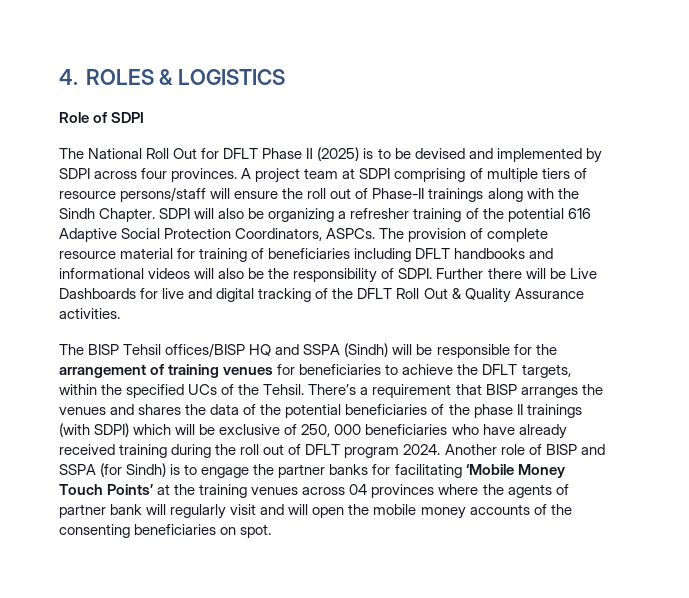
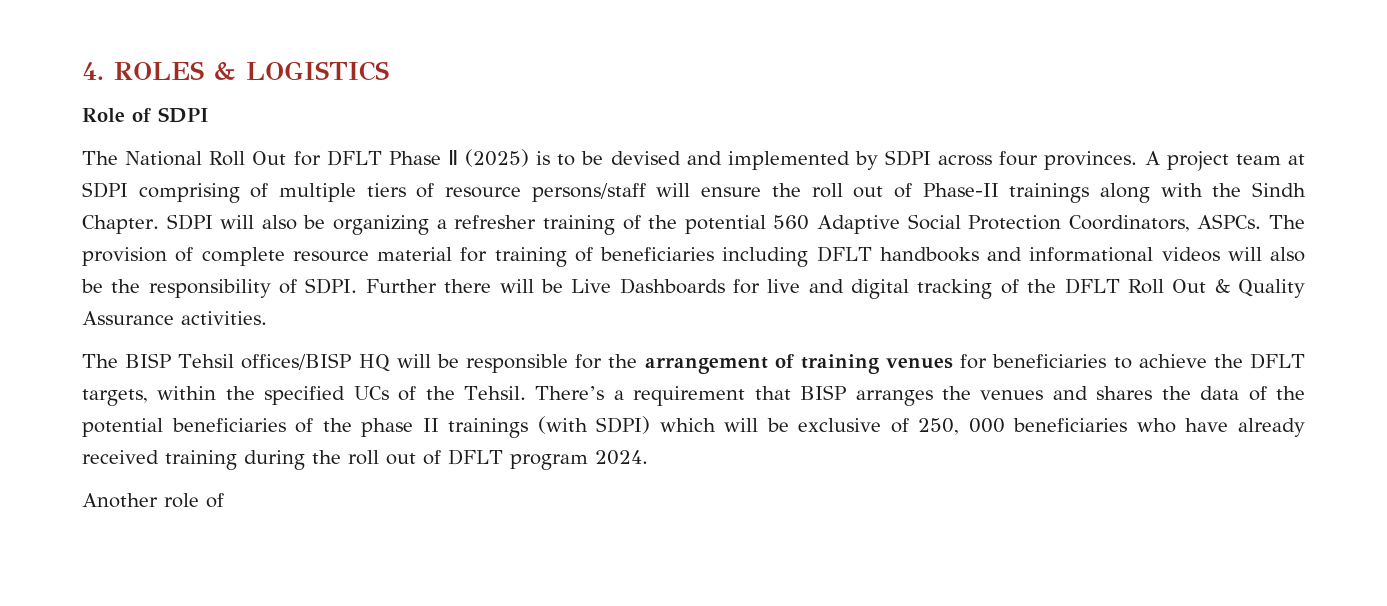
- SDPI will also be organizing a refresher training of the potential 616 Adaptive Social Protection Coordinators, ASPCs.
+ SDPI will also be organizing a refresher training of the potential 560 Adaptive Social Protection Coordinators, ASPCs.
- The BISP Tehsil offices/BISP HQ and SSPA (Sindh) will be responsible for the arrangement of training venues for beneficiaries to achieve the DFLT targets, within the specified UCs of the Tehsil.
+ The BISP Tehsil offices/BISP HQ will be responsible for the arrangement of training venues for beneficiaries to achieve the DFLT targets, within the specified UCs of the Tehsil.
- There’s a requirement that BISP arranges the venues and shares the data of the potential beneficiaries of the phase II trainings (with SDPI) which will be exclusive of 250, 000 beneficiaries who have already received training during the roll out of DFLT program 2024. Another role of BISP and SSPA (for Sindh) is to engage the partner banks for facilitating ‘Mobile Money Touch Points’ at the training venues across 04 provinces where the agents of partner bank will regularly visit and will open the mobile money accounts of the consenting beneficiaries on spot.
+ There’s a requirement that BISP arranges the venues and shares the data of the potential beneficiaries of the phase II trainings (with SDPI) which will be exclusive of 250, 000 beneficiaries who have already received training during the roll out of DFLT program 2024.
+ Another role of

